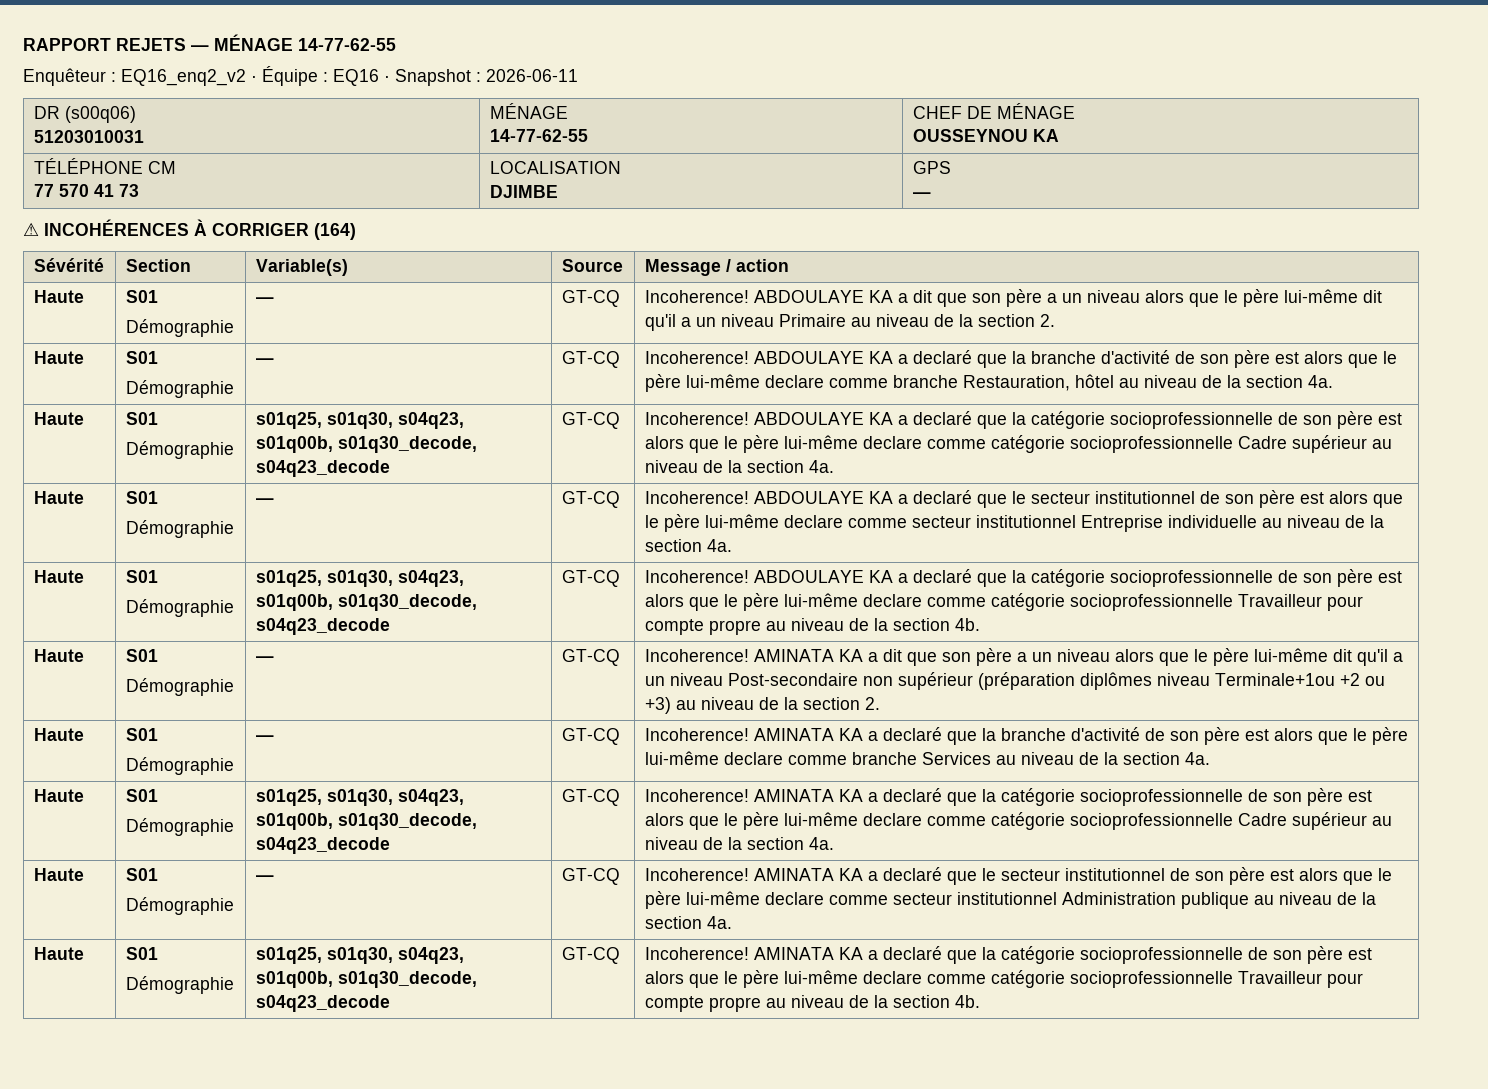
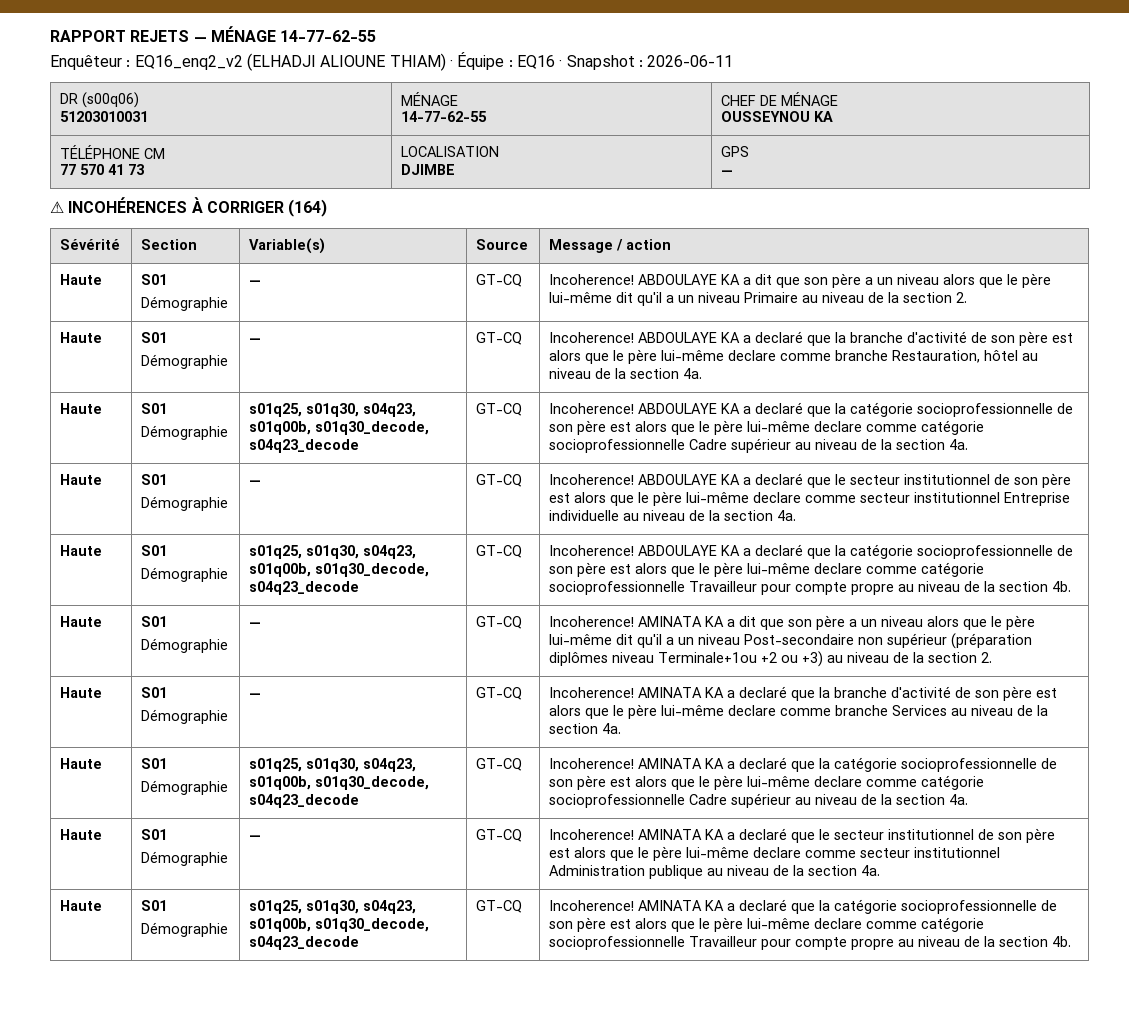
- Enquêteur : EQ16_enq2_v2 · Équipe : EQ16 · Snapshot : 2026-06-11
+ Enquêteur : EQ16_enq2_v2 (ELHADJI ALIOUNE THIAM) · Équipe : EQ16 · Snapshot : 2026-06-11

